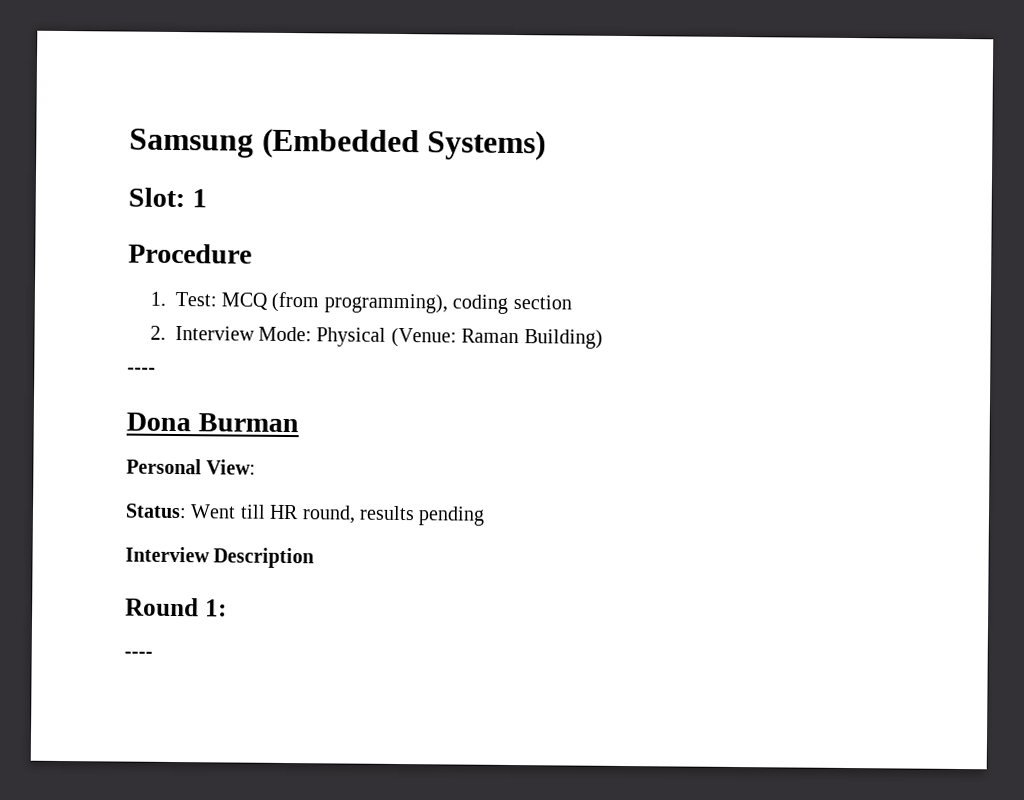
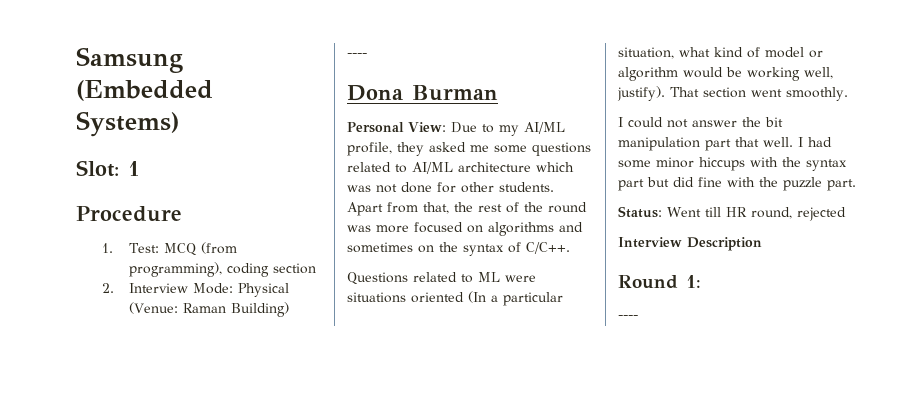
- Personal View:
+ Personal View: Due to my AI/ML profile, they asked me some questions related to AI/ML architecture which was not done for other students. Apart from that, the rest of the round was more focused on algorithms and sometimes on the syntax of C/C++.
+ Questions related to ML were situations oriented (In a particular situation, what kind of model or algorithm would be working well, justify). That section went smoothly.
+ I could not answer the bit manipulation part that well. I had some minor hiccups with the syntax part but did fine with the puzzle part.
- Status: Went till HR round, results pending
+ Status: Went till HR round, rejected

